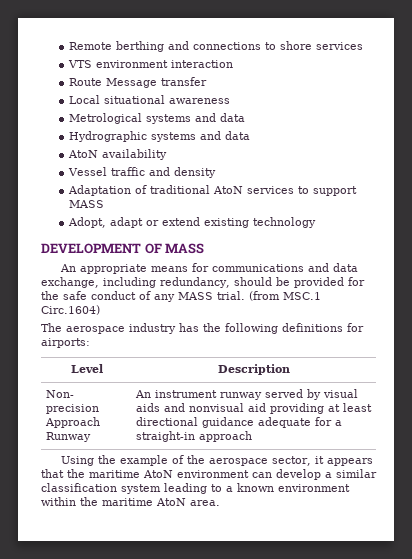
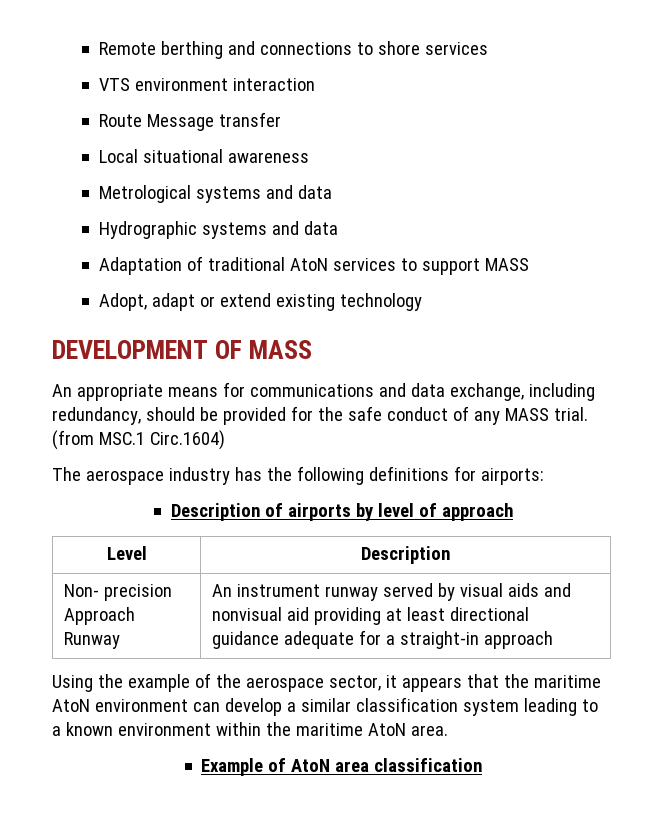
- AtoN availability
- Vessel traffic and density
+ Description of airports by level of approach
+ Example of AtoN area classification

